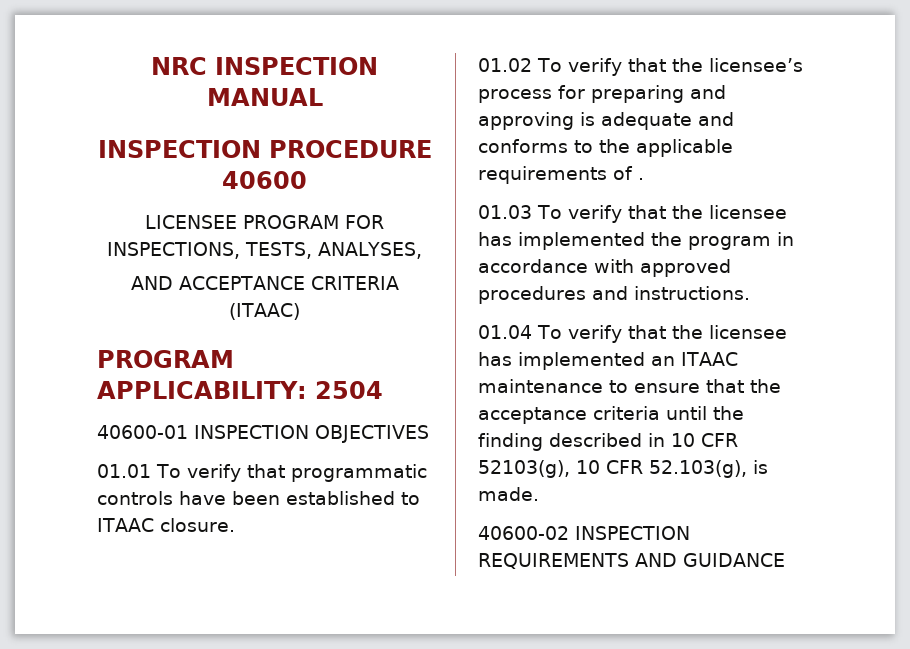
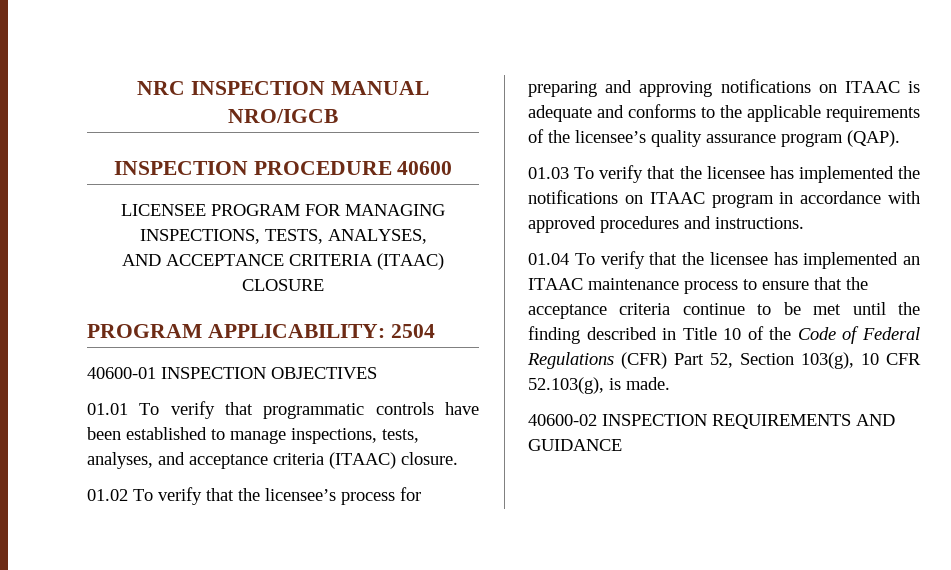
- NRC INSPECTION MANUAL
+ NRC INSPECTION MANUAL NRO/IGCB
- LICENSEE PROGRAM FOR INSPECTIONS, TESTS, ANALYSES,
+ LICENSEE PROGRAM FOR MANAGING INSPECTIONS, TESTS, ANALYSES,
- AND ACCEPTANCE CRITERIA (ITAAC)
+ AND ACCEPTANCE CRITERIA (ITAAC) CLOSURE
- 01.01 To verify that programmatic controls have been established to ITAAC closure.
+ 01.01 To verify that programmatic controls have been established to manage inspections, tests, analyses, and acceptance criteria (ITAAC) closure.
- 01.02 To verify that the licensee’s process for preparing and approving is adequate and conforms to the applicable requirements of .
+ 01.02 To verify that the licensee’s process for preparing and approving notifications on ITAAC is adequate and conforms to the applicable requirements of the licensee’s quality assurance program (QAP).
- 01.03 To verify that the licensee has implemented the program in accordance with approved procedures and instructions.
+ 01.03 To verify that the licensee has implemented the notifications on ITAAC program in accordance with approved procedures and instructions.
- 01.04 To verify that the licensee has implemented an ITAAC maintenance to ensure that the acceptance criteria until the finding described in 10 CFR 52103(g), 10 CFR 52.103(g), is made.
+ 01.04 To verify that the licensee has implemented an ITAAC maintenance process to ensure that the acceptance criteria continue to be met until the finding described in Title 10 of the Code of Federal Regulations (CFR) Part 52, Section 103(g), 10 CFR 52.103(g), is made.

